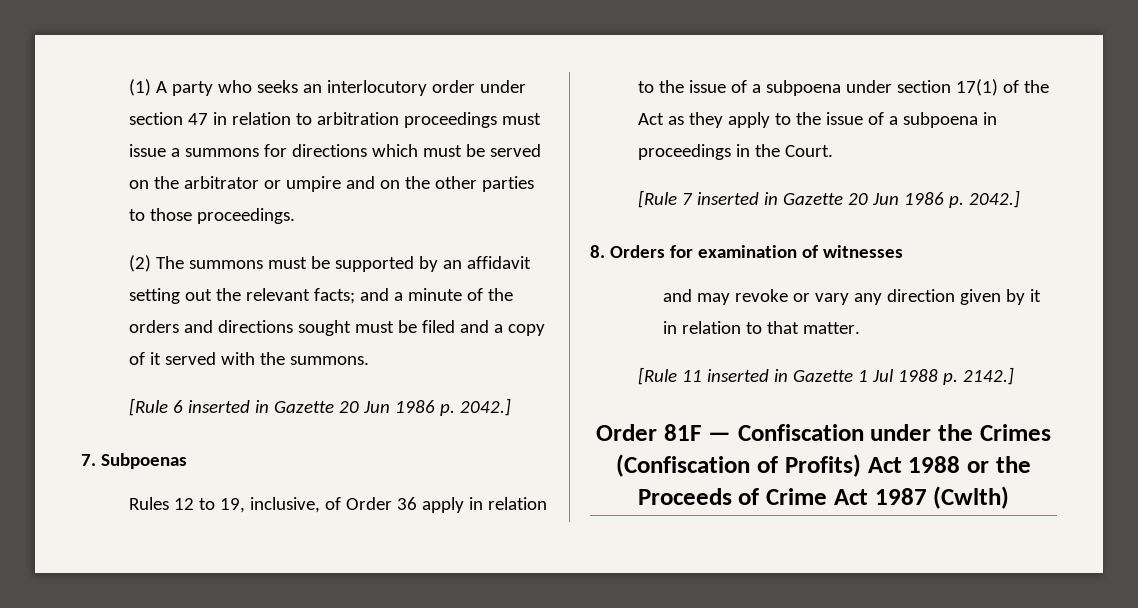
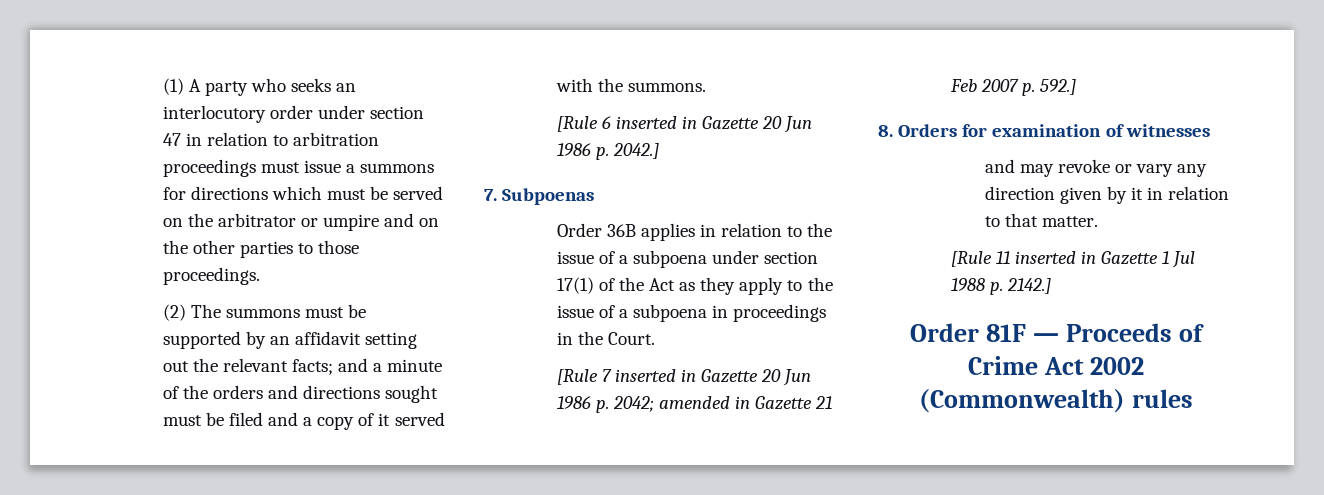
- Rules 12 to 19, inclusive, of Order 36 apply in relation to the issue of a subpoena under section 17(1) of the Act as they apply to the issue of a subpoena in proceedings in the Court.
+ Order 36B applies in relation to the issue of a subpoena under section 17(1) of the Act as they apply to the issue of a subpoena in proceedings in the Court.
- [Rule 7 inserted in Gazette 20 Jun 1986 p. 2042.]
+ [Rule 7 inserted in Gazette 20 Jun 1986 p. 2042; amended in Gazette 21 Feb 2007 p. 592.]
- Order 81F — Confiscation under the Crimes (Confiscation of Profits) Act 1988 or the Proceeds of Crime Act 1987 (Cwlth)
+ Order 81F — Proceeds of Crime Act 2002 (Commonwealth) rules

